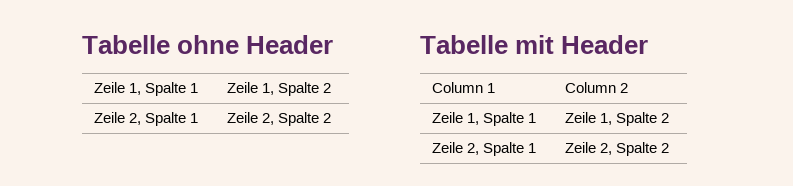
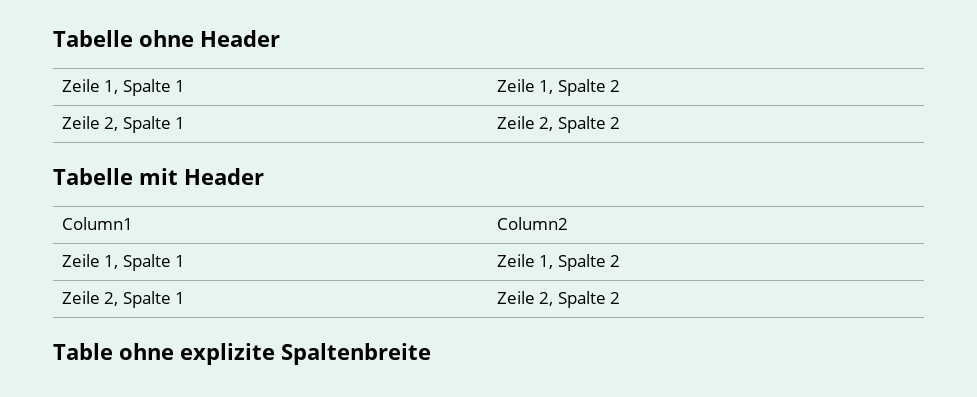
- Column 1 | Column 2
+ Column1 | Column2
+ Table ohne explizite Spaltenbreite

